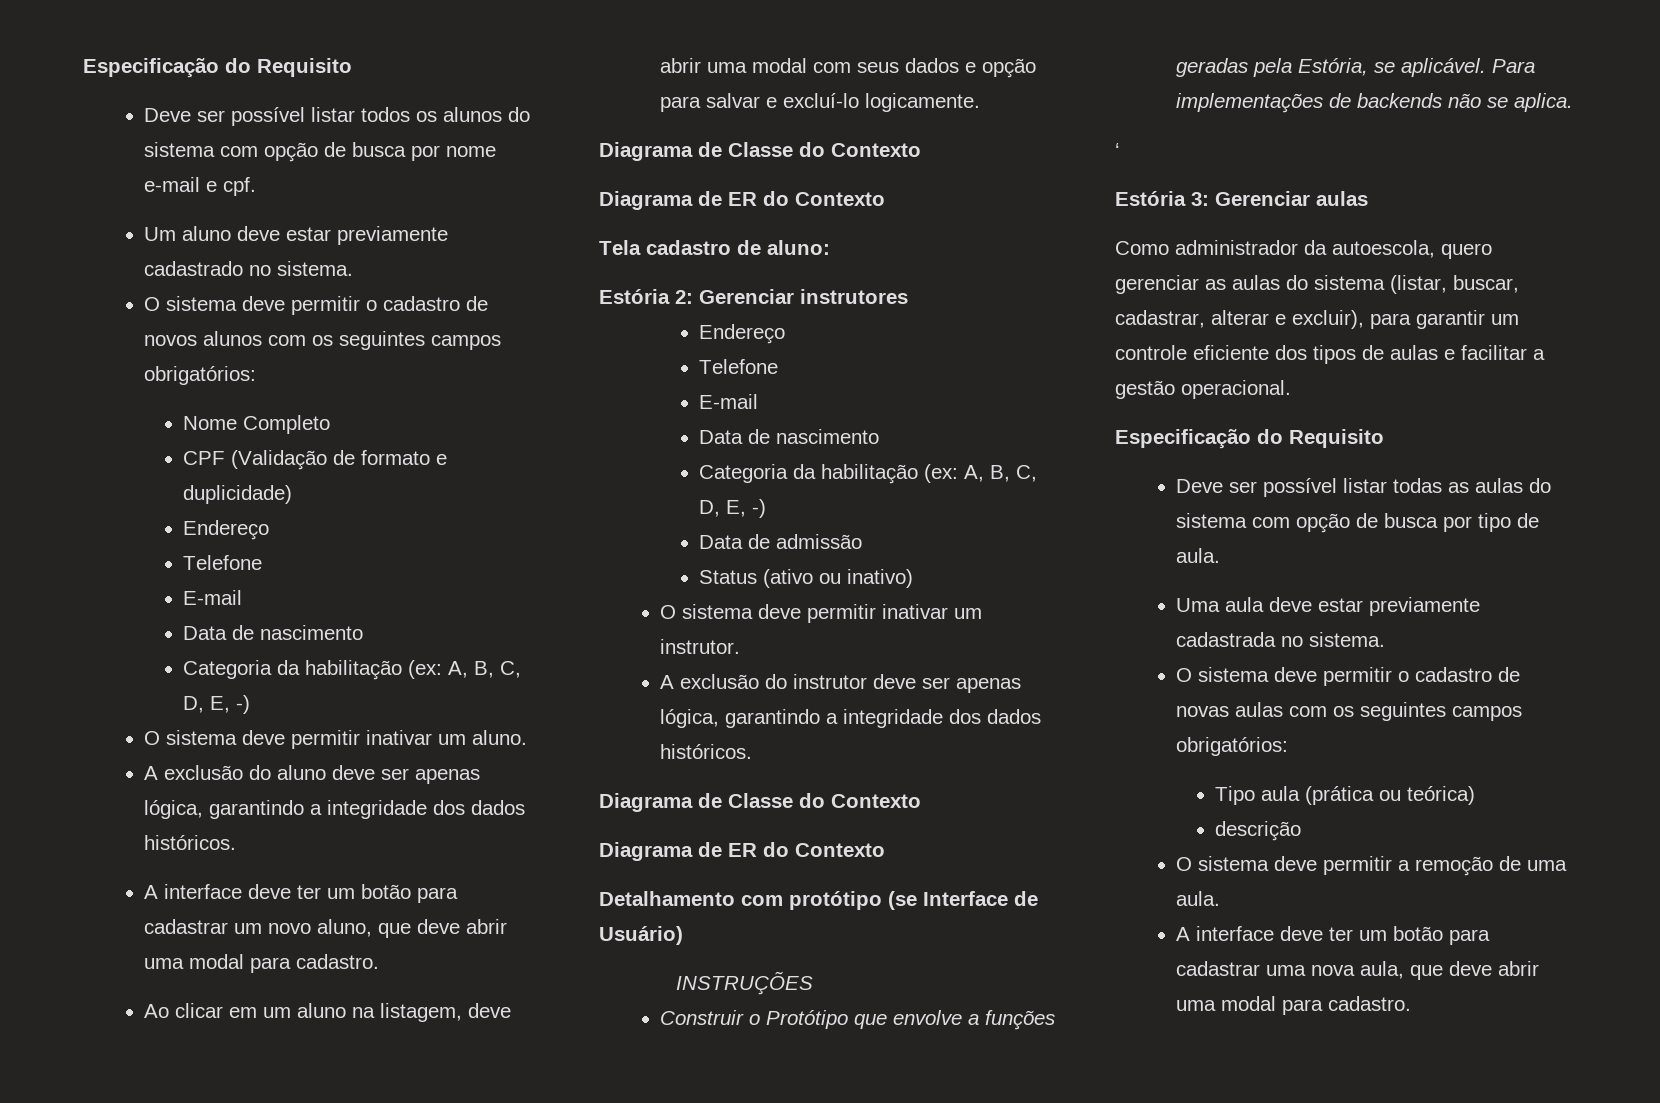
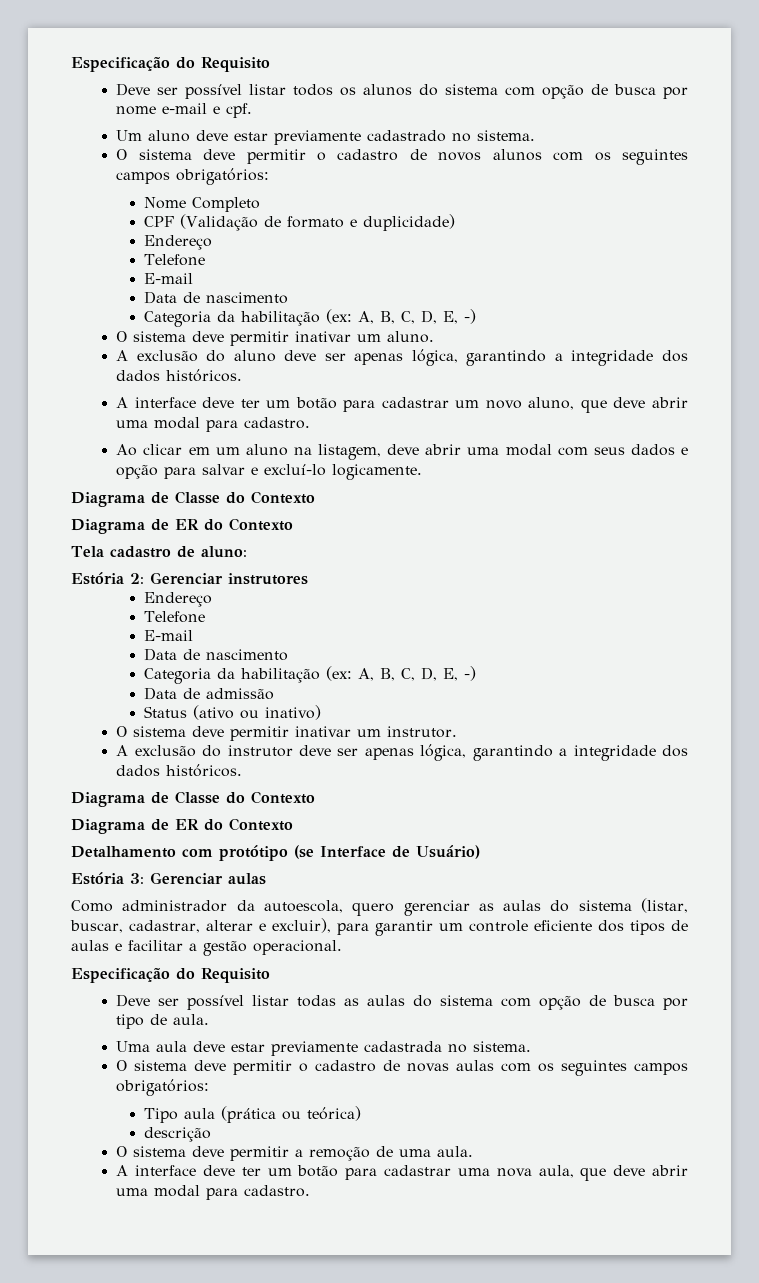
- INSTRUÇÕES
- Construir o Protótipo que envolve a funções geradas pela Estória, se aplicável. Para implementações de backends não se aplica.
- ‘

